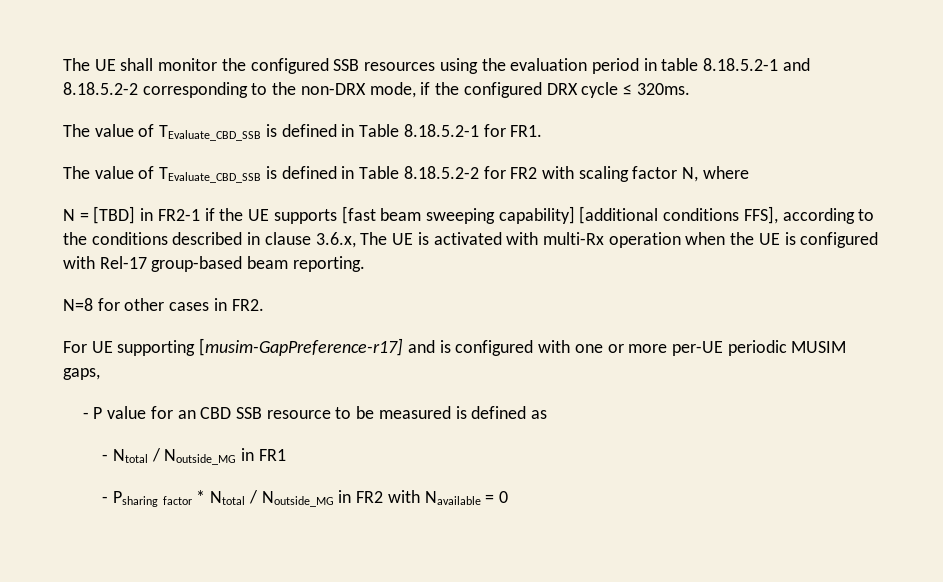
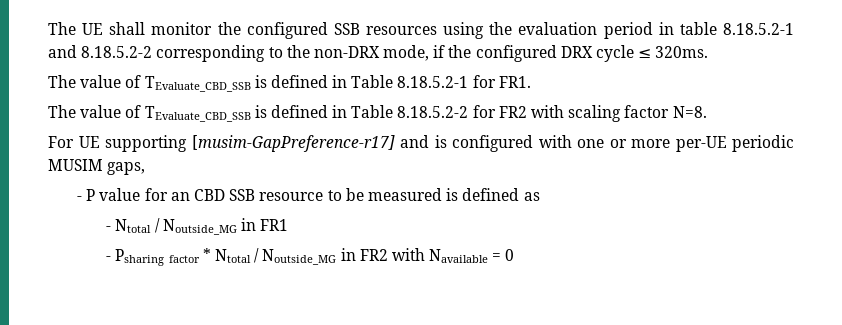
- The value of TEvaluate_CBD_SSB is defined in Table 8.18.5.2-2 for FR2 with scaling factor N, where
- N = [TBD] in FR2-1 if the UE supports [fast beam sweeping capability] [additional conditions FFS], according to the conditions described in clause 3.6.x, The UE is activated with multi-Rx operation when the UE is configured with Rel-17 group-based beam reporting.
- N=8 for other cases in FR2.
+ The value of TEvaluate_CBD_SSB is defined in Table 8.18.5.2-2 for FR2 with scaling factor N=8.

